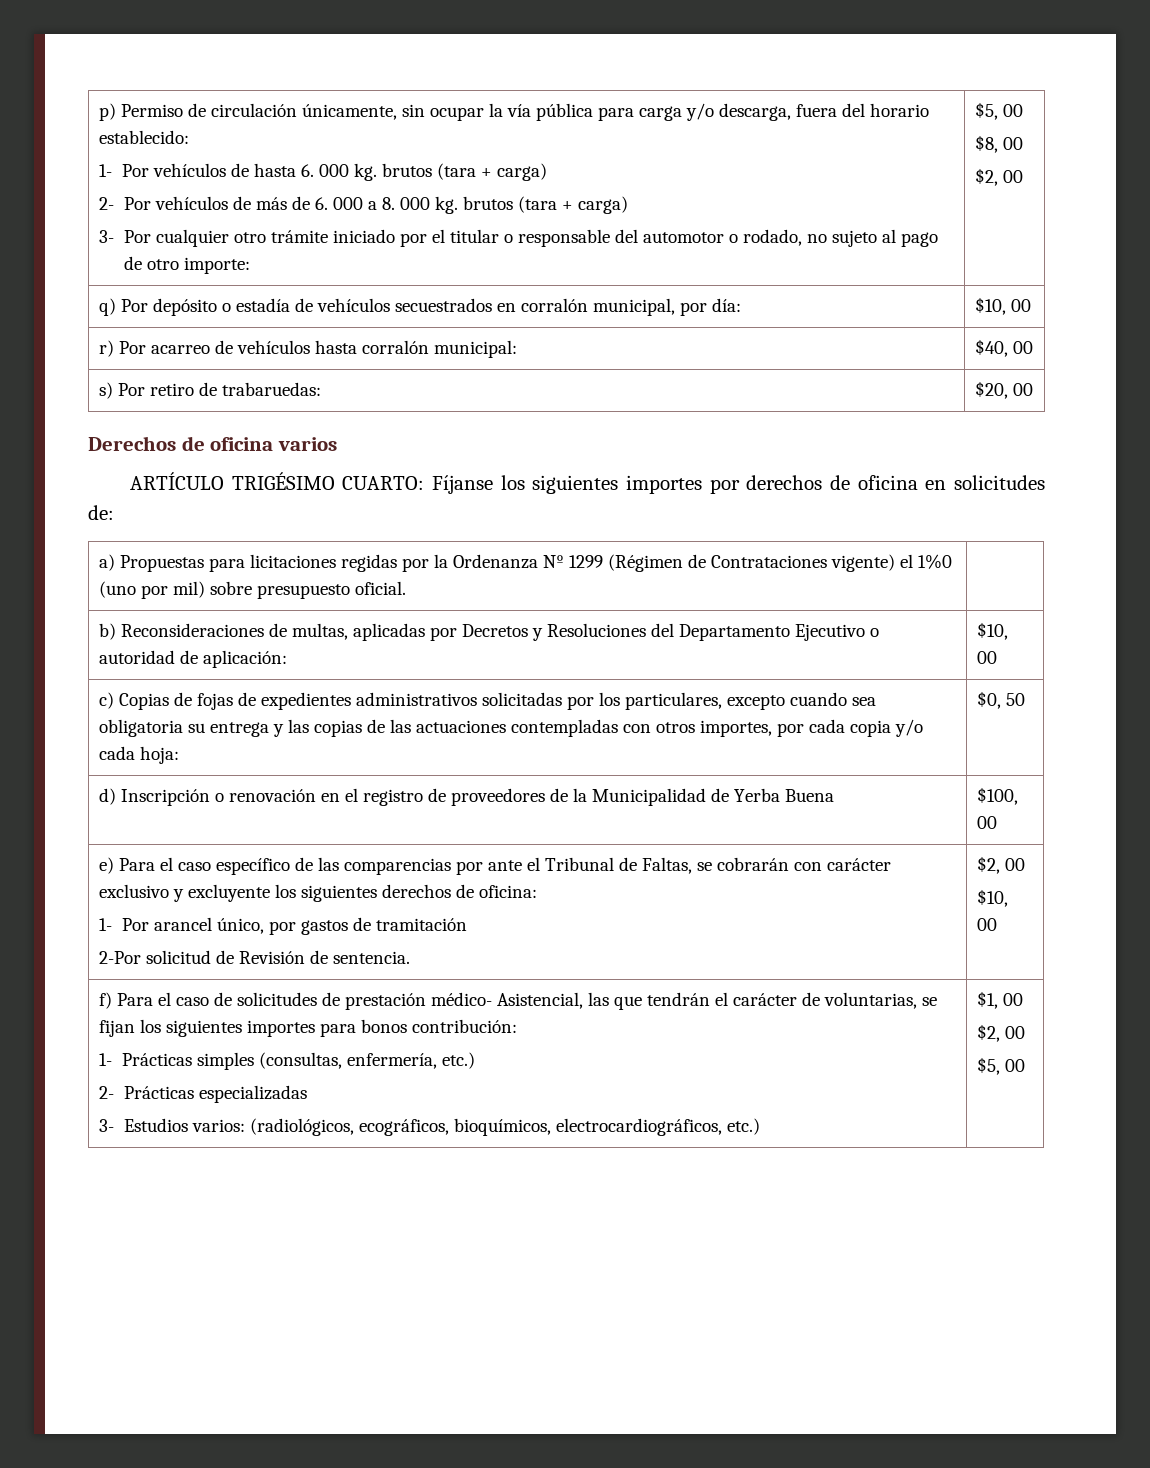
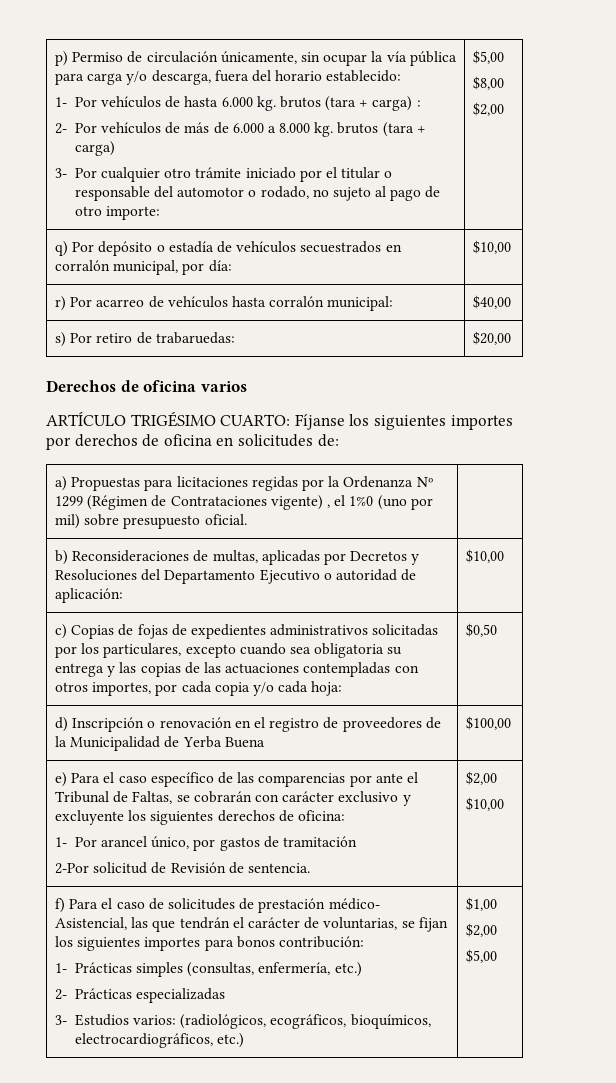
- 1- Por vehículos de hasta 6. 000 kg. brutos (tara + carga)
+ 1- Por vehículos de hasta 6.000 kg. brutos (tara + carga) :
- 2- Por vehículos de más de 6. 000 a 8. 000 kg. brutos (tara + carga)
+ 2- Por vehículos de más de 6.000 a 8.000 kg. brutos (tara + carga)
- 3- Por cualquier otro trámite iniciado por el titular o responsable del automotor o rodado, no sujeto al pago de otro importe: | $5, 00
- $8, 00
- $2, 00
+ 3- Por cualquier otro trámite iniciado por el titular o responsable del automotor o rodado, no sujeto al pago de otro importe: | $5,00
+ $8,00
+ $2,00
- q) Por depósito o estadía de vehículos secuestrados en corralón municipal, por día: | $10, 00
+ q) Por depósito o estadía de vehículos secuestrados en corralón municipal, por día: | $10,00
- r) Por acarreo de vehículos hasta corralón municipal: | $40, 00
+ r) Por acarreo de vehículos hasta corralón municipal: | $40,00
- s) Por retiro de trabaruedas: | $20, 00
+ s) Por retiro de trabaruedas: | $20,00
- a) Propuestas para licitaciones regidas por la Ordenanza Nº 1299 (Régimen de Contrataciones vigente) el 1%0 (uno por mil) sobre presupuesto oficial. |
+ a) Propuestas para licitaciones regidas por la Ordenanza Nº 1299 (Régimen de Contrataciones vigente) , el 1%0 (uno por mil) sobre presupuesto oficial. |
- b) Reconsideraciones de multas, aplicadas por Decretos y Resoluciones del Departamento Ejecutivo o autoridad de aplicación: | $10, 00
+ b) Reconsideraciones de multas, aplicadas por Decretos y Resoluciones del Departamento Ejecutivo o autoridad de aplicación: | $10,00
- c) Copias de fojas de expedientes administrativos solicitadas por los particulares, excepto cuando sea obligatoria su entrega y las copias de las actuaciones contempladas con otros importes, por cada copia y/o cada hoja: | $0, 50
+ c) Copias de fojas de expedientes administrativos solicitadas por los particulares, excepto cuando sea obligatoria su entrega y las copias de las actuaciones contempladas con otros importes, por cada copia y/o cada hoja: | $0,50
- d) Inscripción o renovación en el registro de proveedores de la Municipalidad de Yerba Buena | $100, 00
+ d) Inscripción o renovación en el registro de proveedores de la Municipalidad de Yerba Buena | $100,00
- 2-Por solicitud de Revisión de sentencia. | $2, 00
- $10, 00
+ 2-Por solicitud de Revisión de sentencia. | $2,00
+ $10,00
- $1, 00
- $2, 00
- $5, 00
+ $1,00
+ $2,00
+ $5,00

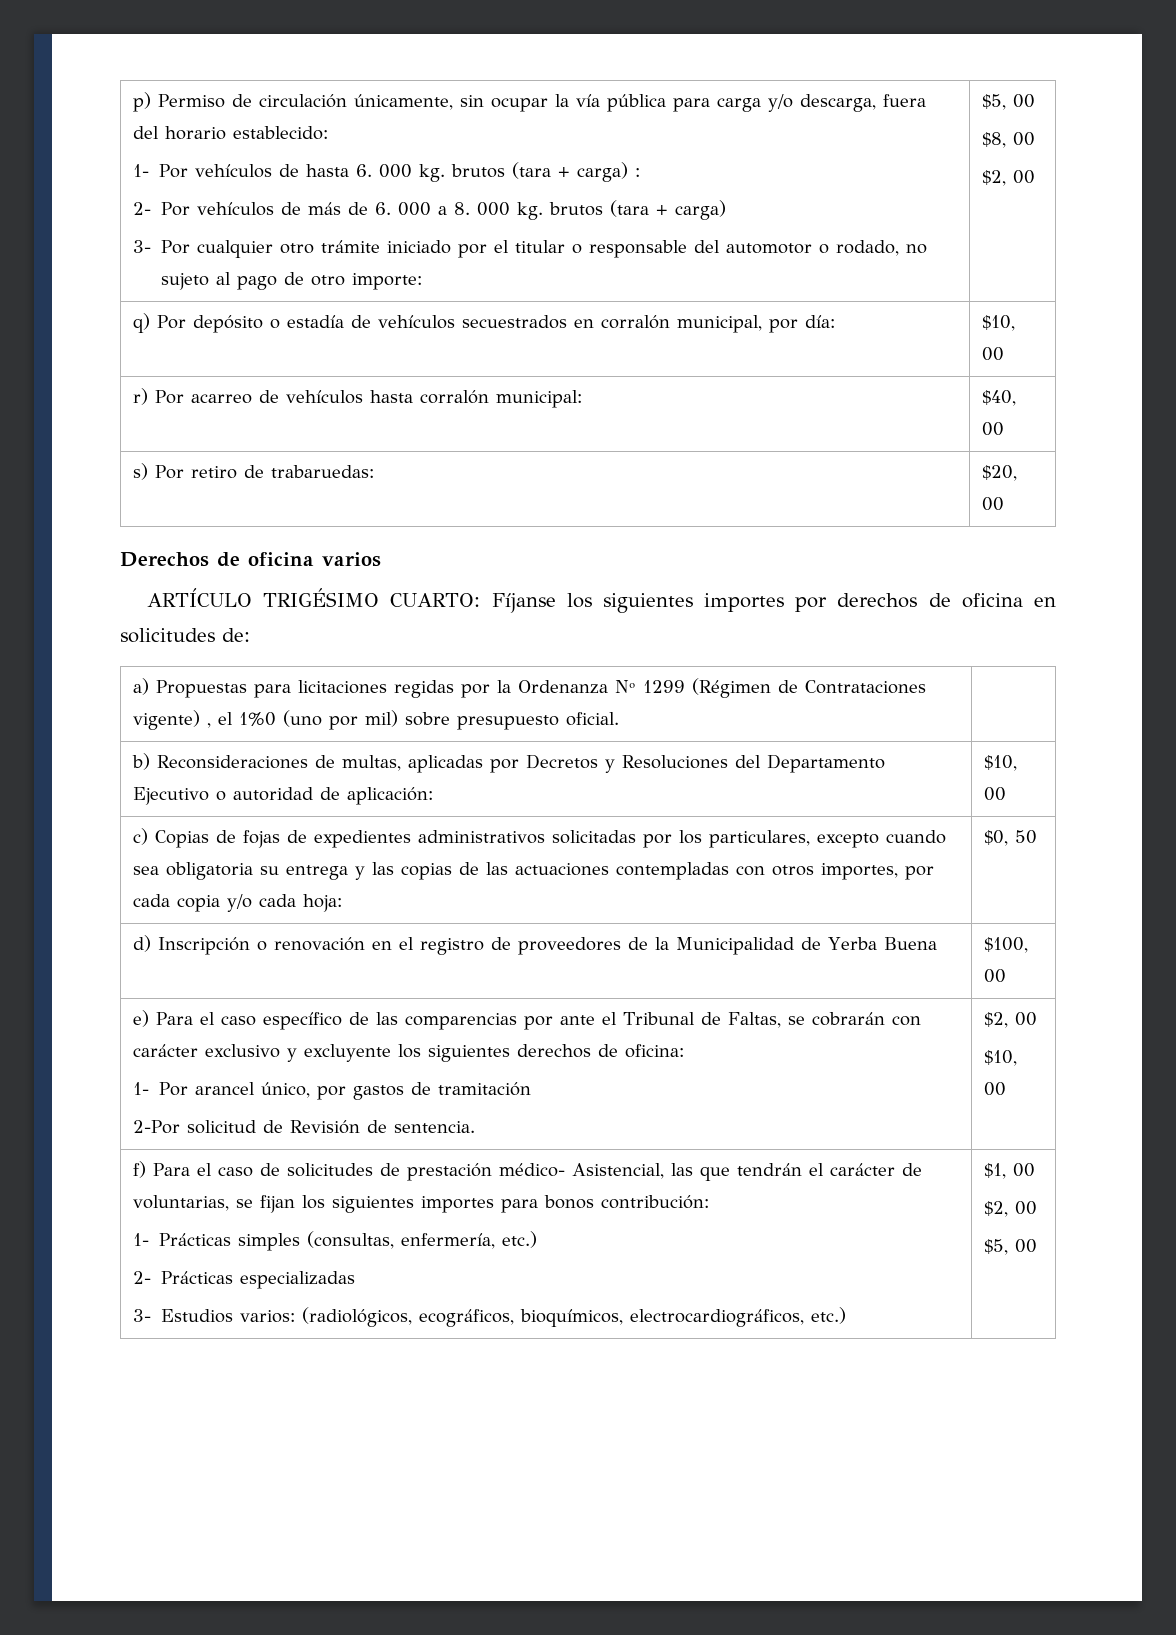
- 1- Por vehículos de hasta 6.000 kg. brutos (tara + carga) :
+ 1- Por vehículos de hasta 6. 000 kg. brutos (tara + carga) :
- 2- Por vehículos de más de 6.000 a 8.000 kg. brutos (tara + carga)
+ 2- Por vehículos de más de 6. 000 a 8. 000 kg. brutos (tara + carga)
- 3- Por cualquier otro trámite iniciado por el titular o responsable del automotor o rodado, no sujeto al pago de otro importe: | $5,00
- $8,00
- $2,00
+ 3- Por cualquier otro trámite iniciado por el titular o responsable del automotor o rodado, no sujeto al pago de otro importe: | $5, 00
+ $8, 00
+ $2, 00
- q) Por depósito o estadía de vehículos secuestrados en corralón municipal, por día: | $10,00
+ q) Por depósito o estadía de vehículos secuestrados en corralón municipal, por día: | $10, 00
- r) Por acarreo de vehículos hasta corralón municipal: | $40,00
+ r) Por acarreo de vehículos hasta corralón municipal: | $40, 00
- s) Por retiro de trabaruedas: | $20,00
+ s) Por retiro de trabaruedas: | $20, 00
- b) Reconsideraciones de multas, aplicadas por Decretos y Resoluciones del Departamento Ejecutivo o autoridad de aplicación: | $10,00
+ b) Reconsideraciones de multas, aplicadas por Decretos y Resoluciones del Departamento Ejecutivo o autoridad de aplicación: | $10, 00
- c) Copias de fojas de expedientes administrativos solicitadas por los particulares, excepto cuando sea obligatoria su entrega y las copias de las actuaciones contempladas con otros importes, por cada copia y/o cada hoja: | $0,50
+ c) Copias de fojas de expedientes administrativos solicitadas por los particulares, excepto cuando sea obligatoria su entrega y las copias de las actuaciones contempladas con otros importes, por cada copia y/o cada hoja: | $0, 50
- d) Inscripción o renovación en el registro de proveedores de la Municipalidad de Yerba Buena | $100,00
+ d) Inscripción o renovación en el registro de proveedores de la Municipalidad de Yerba Buena | $100, 00
- 2-Por solicitud de Revisión de sentencia. | $2,00
- $10,00
+ 2-Por solicitud de Revisión de sentencia. | $2, 00
+ $10, 00
- $1,00
- $2,00
- $5,00
+ $1, 00
+ $2, 00
+ $5, 00

